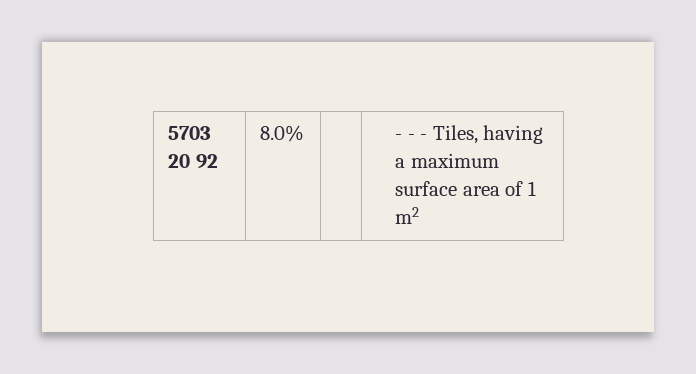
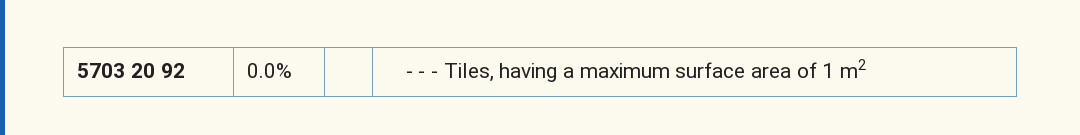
- 5703 20 92 | 8.0% | | - - - Tiles, having a maximum surface area of 1 m2
+ 5703 20 92 | 0.0% | | - - - Tiles, having a maximum surface area of 1 m2

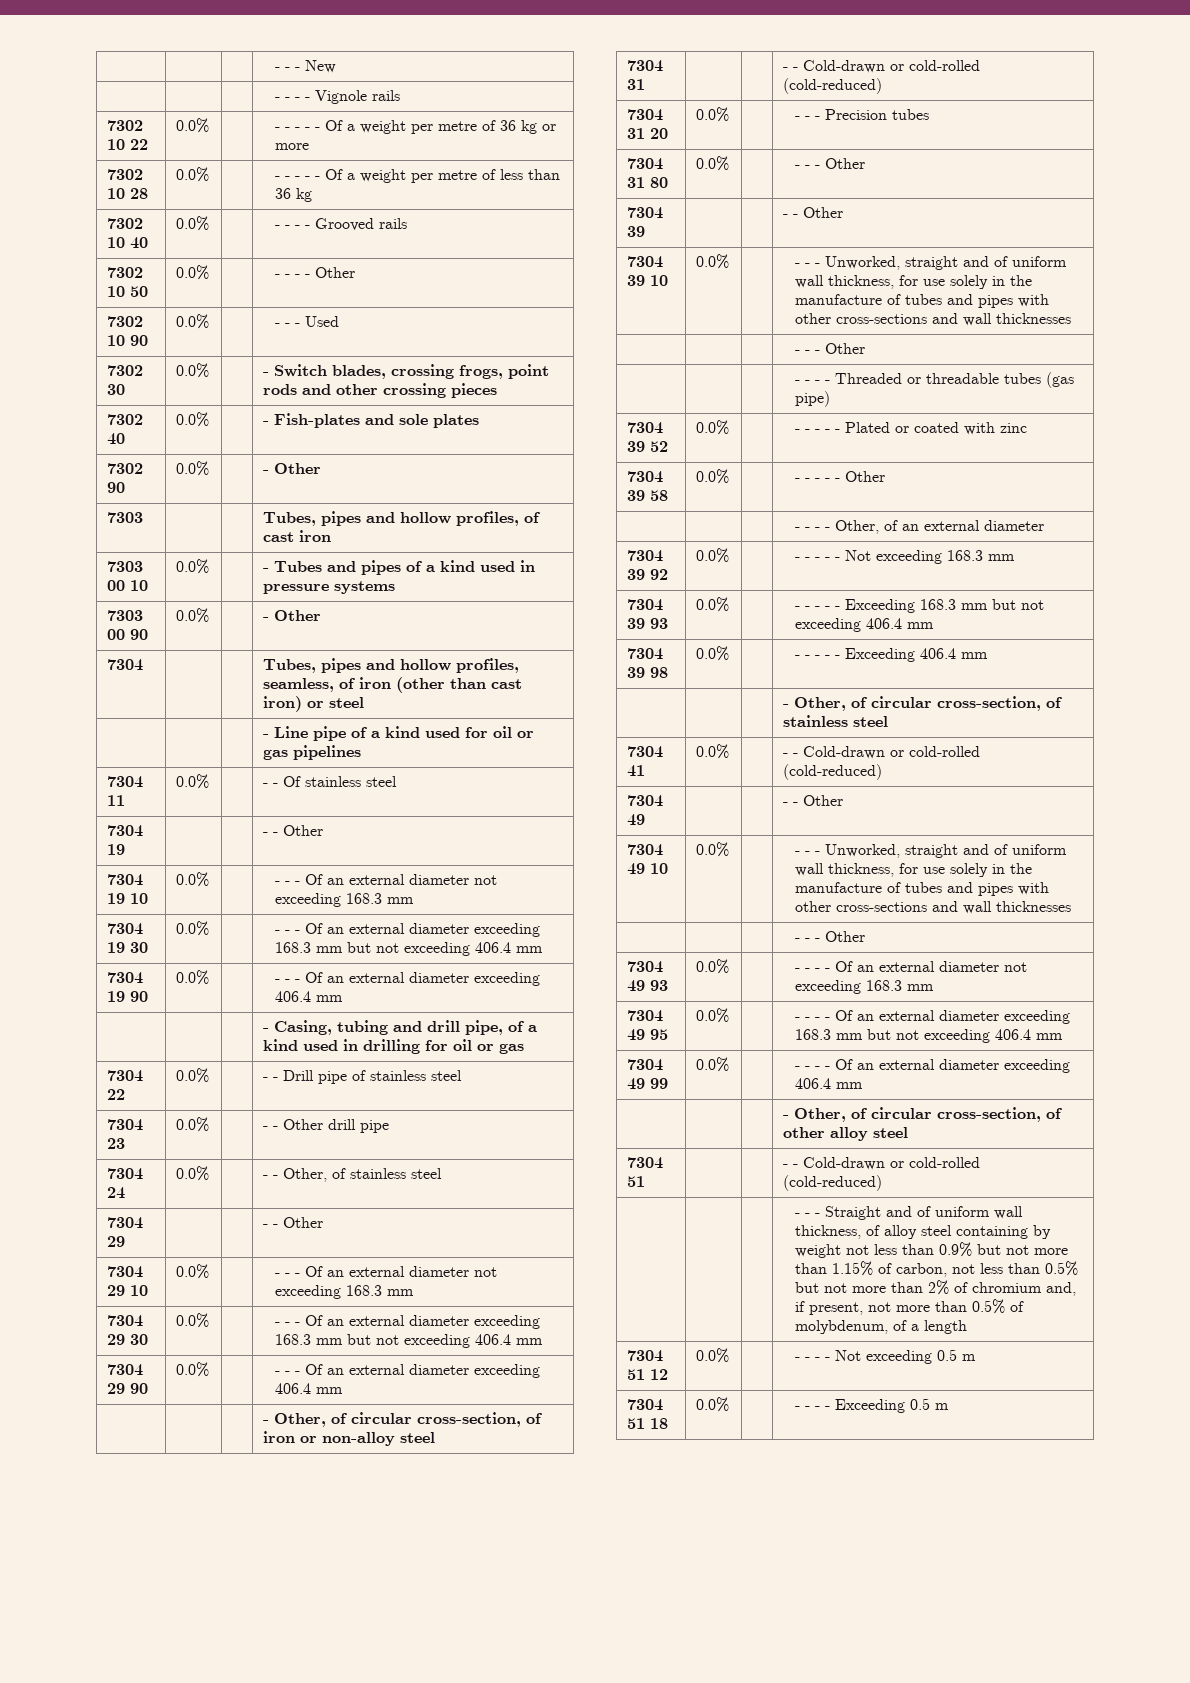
- 5703 20 92 | 0.0% | | - - - Tiles, having a maximum surface area of 1 m2
+ | | | - - - New
+ | | | - - - - Vignole rails
+ 7302 10 22 | 0.0% | | - - - - - Of a weight per metre of 36 kg or more
+ 7302 10 28 | 0.0% | | - - - - - Of a weight per metre of less than 36 kg
+ 7302 10 40 | 0.0% | | - - - - Grooved rails
+ 7302 10 50 | 0.0% | | - - - - Other
+ 7302 10 90 | 0.0% | | - - - Used
+ 7302 30 | 0.0% | | - Switch blades, crossing frogs, point rods and other crossing pieces
+ 7302 40 | 0.0% | | - Fish-plates and sole plates
+ 7302 90 | 0.0% | | - Other
+ 7303 | | | Tubes, pipes and hollow profiles, of cast iron
+ 7303 00 10 | 0.0% | | - Tubes and pipes of a kind used in pressure systems
+ 7303 00 90 | 0.0% | | - Other
+ 7304 | | | Tubes, pipes and hollow profiles, seamless, of iron (other than cast iron) or steel
+ | | | - Line pipe of a kind used for oil or gas pipelines
+ 7304 11 | 0.0% | | - - Of stainless steel
+ 7304 19 | | | - - Other
+ 7304 19 10 | 0.0% | | - - - Of an external diameter not exceeding 168.3 mm
+ 7304 19 30 | 0.0% | | - - - Of an external diameter exceeding 168.3 mm but not exceeding 406.4 mm
+ 7304 19 90 | 0.0% | | - - - Of an external diameter exceeding 406.4 mm
+ | | | - Casing, tubing and drill pipe, of a kind used in drilling for oil or gas
+ 7304 22 | 0.0% | | - - Drill pipe of stainless steel
+ 7304 23 | 0.0% | | - - Other drill pipe
+ 7304 24 | 0.0% | | - - Other, of stainless steel
+ 7304 29 | | | - - Other
+ 7304 29 10 | 0.0% | | - - - Of an external diameter not exceeding 168.3 mm
+ 7304 29 30 | 0.0% | | - - - Of an external diameter exceeding 168.3 mm but not exceeding 406.4 mm
+ 7304 29 90 | 0.0% | | - - - Of an external diameter exceeding 406.4 mm
+ | | | - Other, of circular cross-section, of iron or non-alloy steel
+ 7304 31 | | | - - Cold-drawn or cold-rolled (cold-reduced)
+ 7304 31 20 | 0.0% | | - - - Precision tubes
+ 7304 31 80 | 0.0% | | - - - Other
+ 7304 39 | | | - - Other
+ 7304 39 10 | 0.0% | | - - - Unworked, straight and of uniform wall thickness, for use solely in the manufacture of tubes and pipes with other cross-sections and wall thicknesses
+ | | | - - - Other
+ | | | - - - - Threaded or threadable tubes (gas pipe)
+ 7304 39 52 | 0.0% | | - - - - - Plated or coated with zinc
+ 7304 39 58 | 0.0% | | - - - - - Other
+ | | | - - - - Other, of an external diameter
+ 7304 39 92 | 0.0% | | - - - - - Not exceeding 168.3 mm
+ 7304 39 93 | 0.0% | | - - - - - Exceeding 168.3 mm but not exceeding 406.4 mm
+ 7304 39 98 | 0.0% | | - - - - - Exceeding 406.4 mm
+ | | | - Other, of circular cross-section, of stainless steel
+ 7304 41 | 0.0% | | - - Cold-drawn or cold-rolled (cold-reduced)
+ 7304 49 | | | - - Other
+ 7304 49 10 | 0.0% | | - - - Unworked, straight and of uniform wall thickness, for use solely in the manufacture of tubes and pipes with other cross-sections and wall thicknesses
+ | | | - - - Other
+ 7304 49 93 | 0.0% | | - - - - Of an external diameter not exceeding 168.3 mm
+ 7304 49 95 | 0.0% | | - - - - Of an external diameter exceeding 168.3 mm but not exceeding 406.4 mm
+ 7304 49 99 | 0.0% | | - - - - Of an external diameter exceeding 406.4 mm
+ | | | - Other, of circular cross-section, of other alloy steel
+ 7304 51 | | | - - Cold-drawn or cold-rolled (cold-reduced)
+ | | | - - - Straight and of uniform wall thickness, of alloy steel containing by weight not less than 0.9% but not more than 1.15% of carbon, not less than 0.5% but not more than 2% of chromium and, if present, not more than 0.5% of molybdenum, of a length
+ 7304 51 12 | 0.0% | | - - - - Not exceeding 0.5 m
+ 7304 51 18 | 0.0% | | - - - - Exceeding 0.5 m

